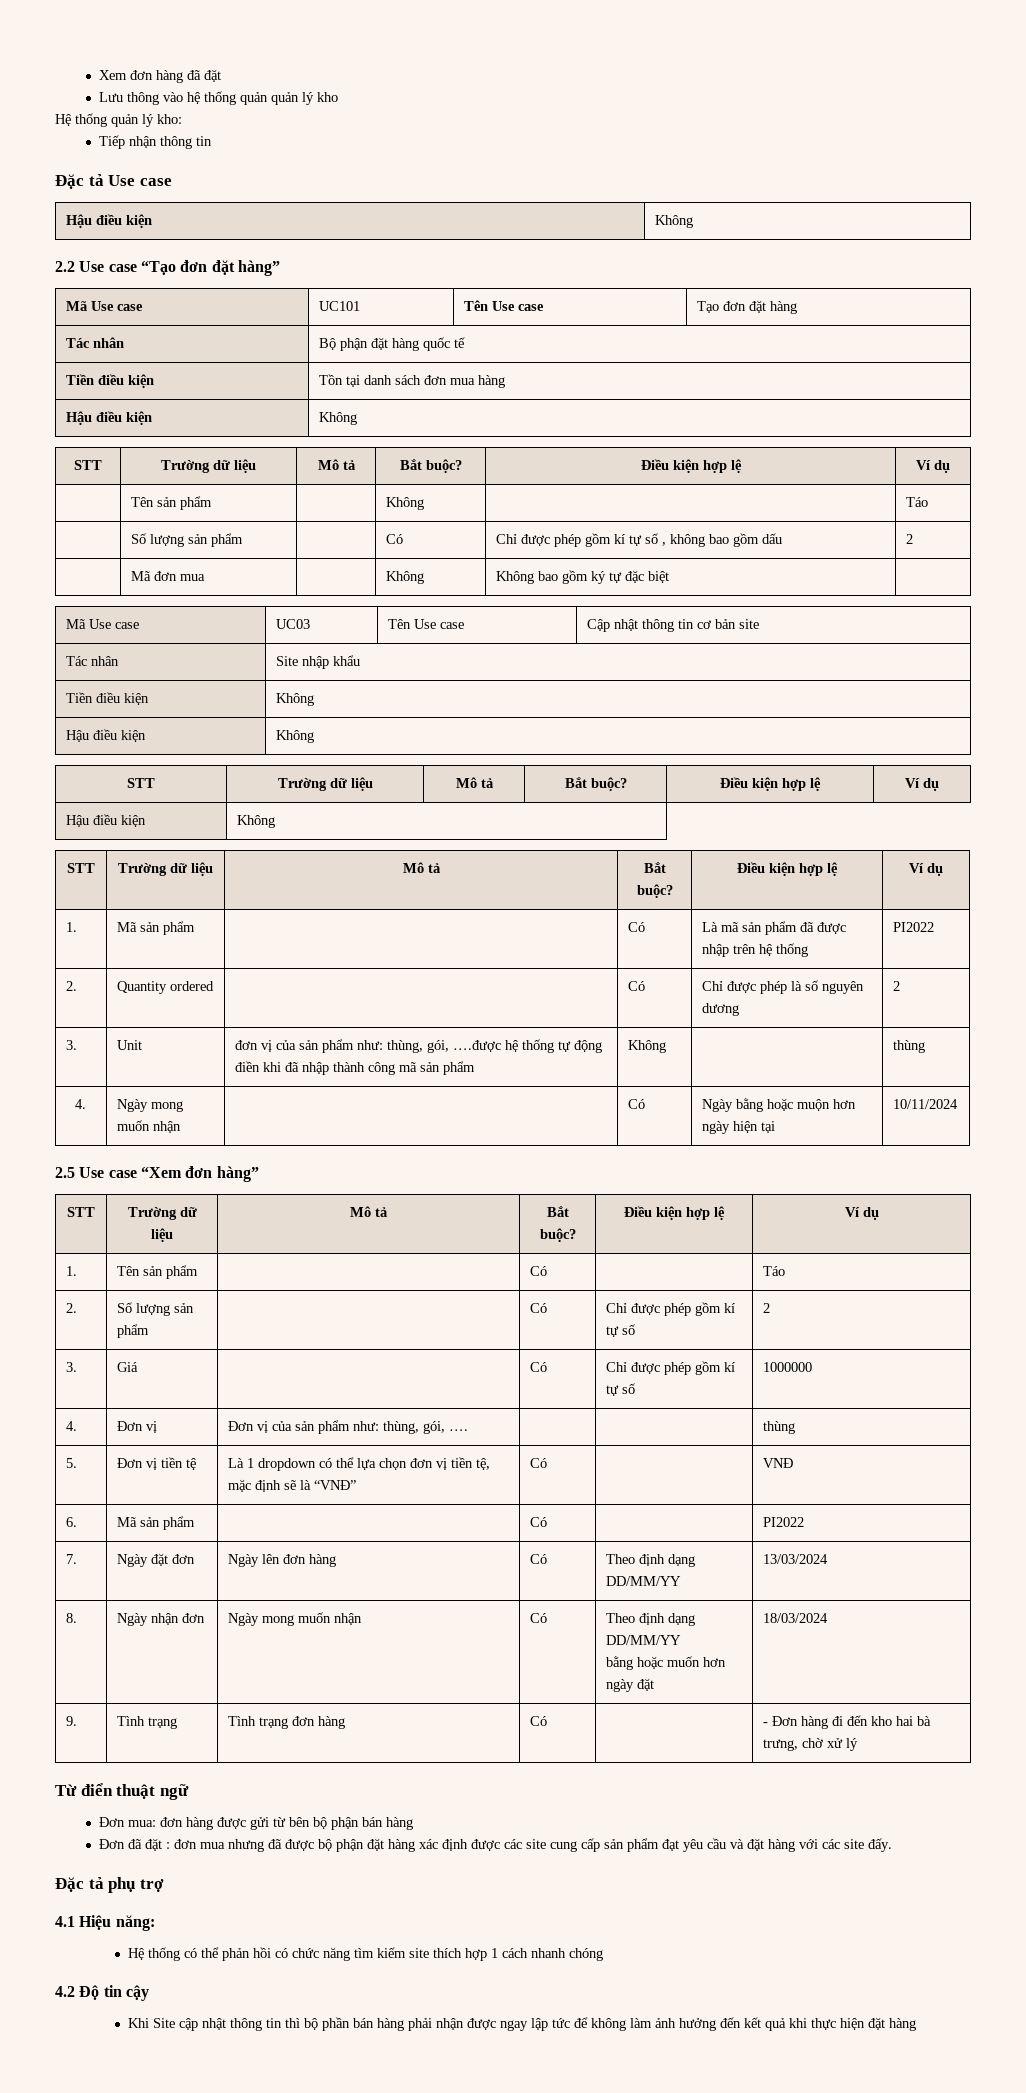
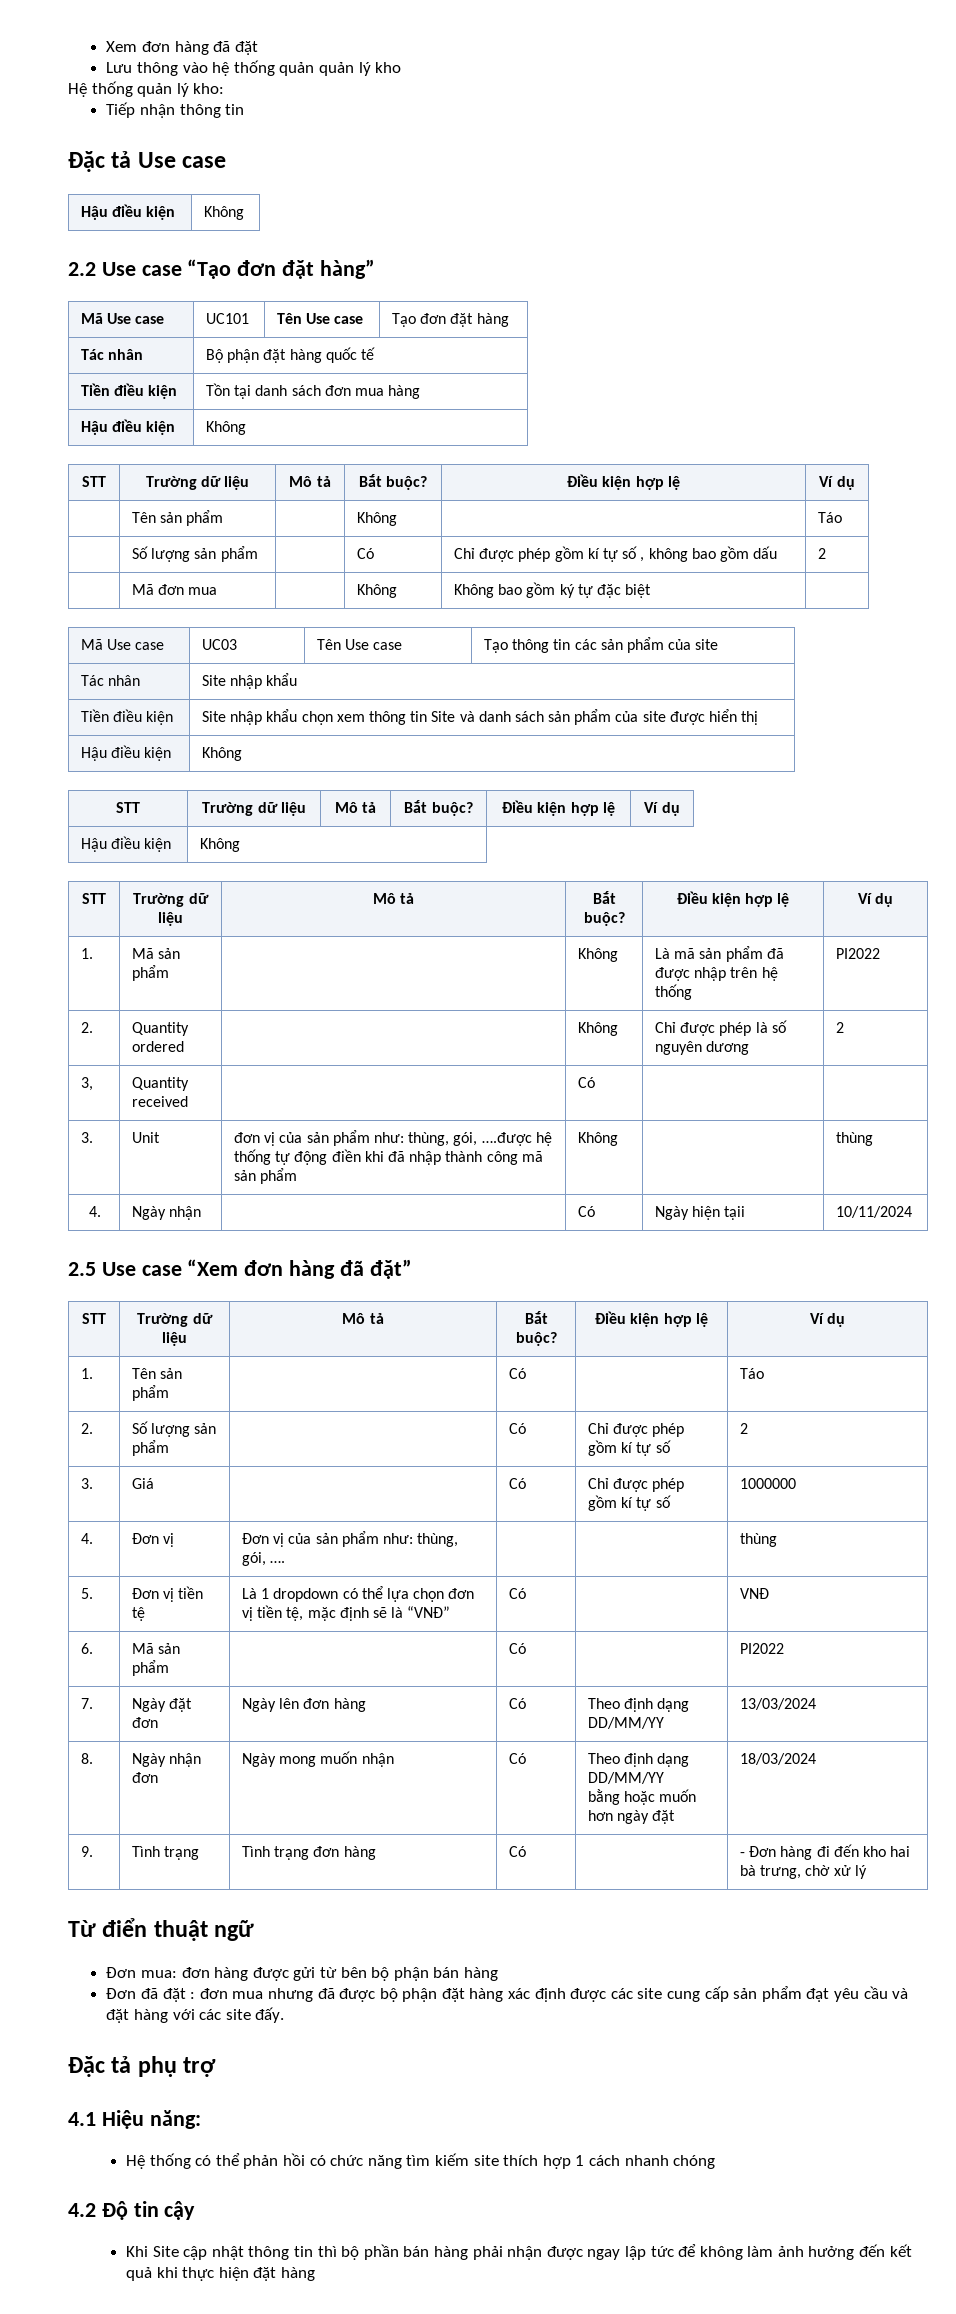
- Mã Use case | UC03 | Tên Use case | Cập nhật thông tin cơ bản site
+ Mã Use case | UC03 | Tên Use case | Tạo thông tin các sản phẩm của site
- Tiền điều kiện | Không
+ Tiền điều kiện | Site nhập khẩu chọn xem thông tin Site và danh sách sản phẩm của site được hiển thị
- 1. | Mã sản phẩm | | Có | Là mã sản phẩm đã được nhập trên hệ thống | PI2022
+ 1. | Mã sản phẩm | | Không | Là mã sản phẩm đã được nhập trên hệ thống | PI2022
- 2. | Quantity ordered | | Có | Chỉ được phép là số nguyên dương | 2
+ 2. | Quantity ordered | | Không | Chỉ được phép là số nguyên dương | 2
+ 3, | Quantity received | | Có | |
- 4. | Ngày mong muốn nhận | | Có | Ngày bằng hoặc muộn hơn ngày hiện tại | 10/11/2024
+ 4. | Ngày nhận | | Có | Ngày hiện tạii | 10/11/2024
- 2.5 Use case “Xem đơn hàng”
+ 2.5 Use case “Xem đơn hàng đã đặt”

